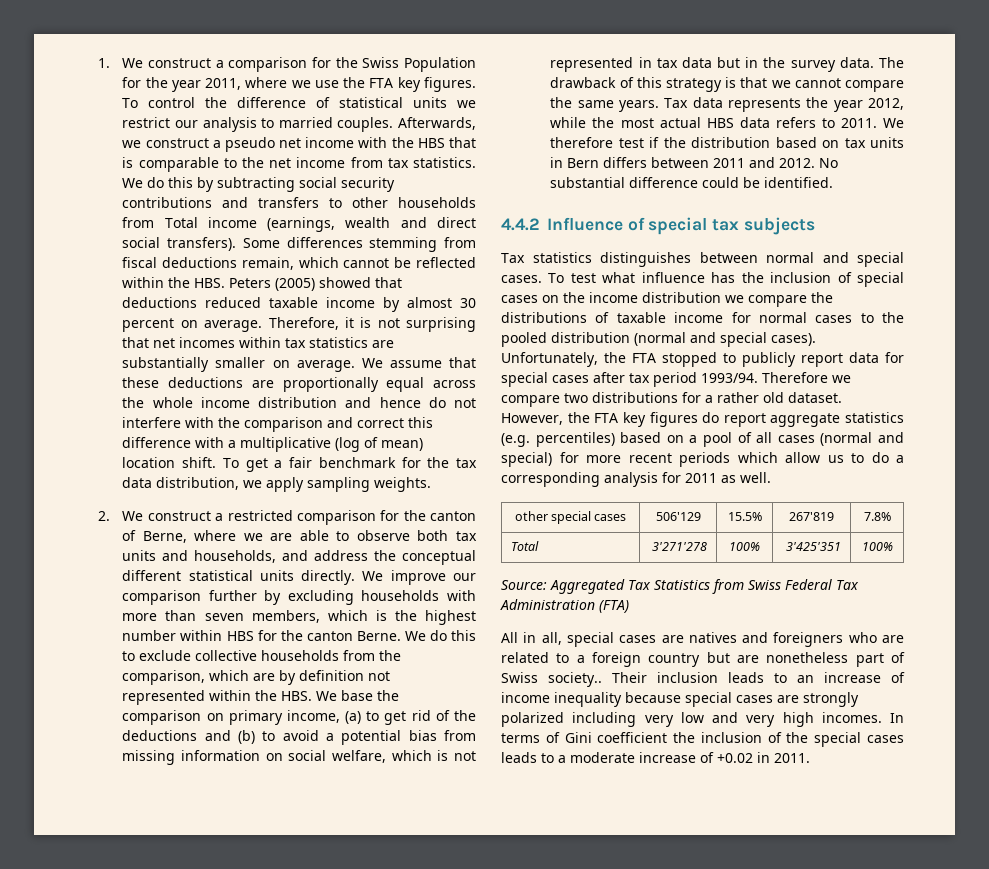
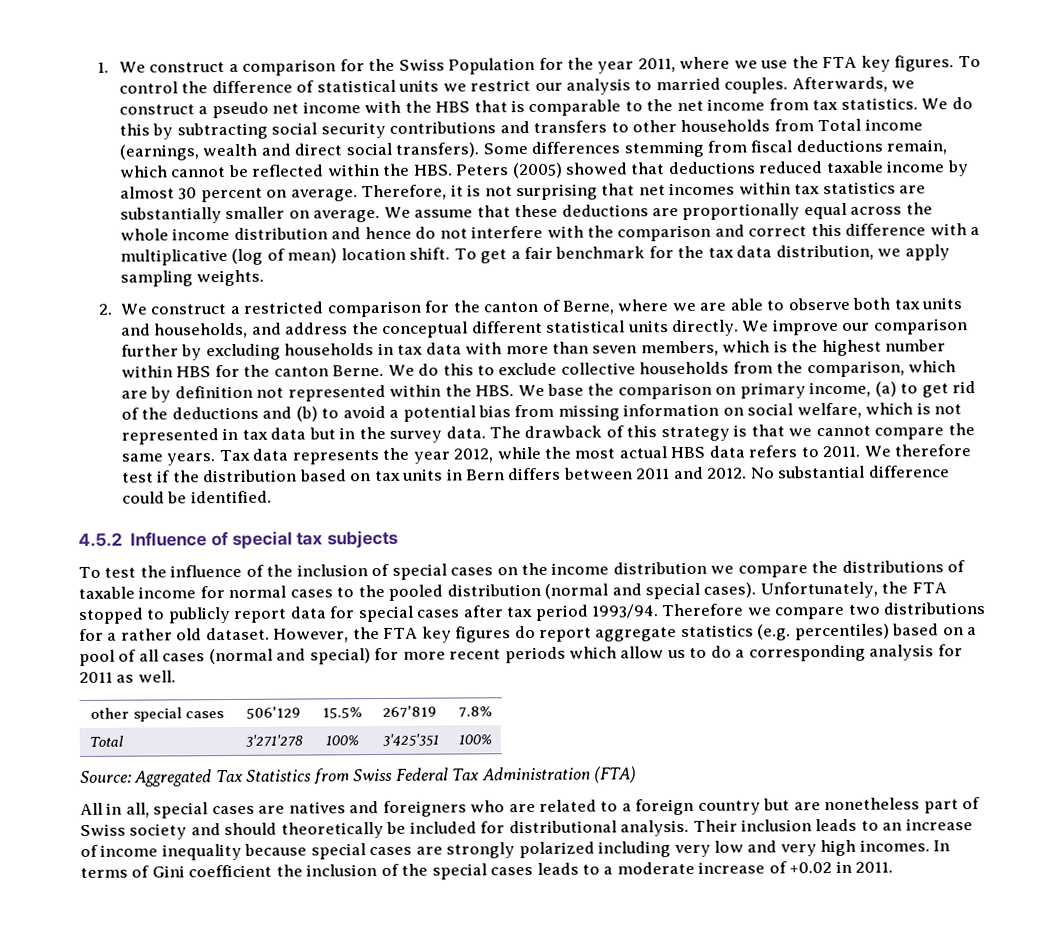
- We improve our comparison further by excluding households with more than seven members, which is the highest number within HBS for the canton Berne.
+ We improve our comparison further by excluding households in tax data with more than seven members, which is the highest number within HBS for the canton Berne.
- 4.4.2 Influence of special tax subjects
+ 4.5.2 Influence of special tax subjects
- Tax statistics distinguishes between normal and special cases. To test what influence has the inclusion of special cases on the income distribution we compare the distributions of taxable income for normal cases to the pooled distribution (normal and special cases).
+ To test the influence of the inclusion of special cases on the income distribution we compare the distributions of taxable income for normal cases to the pooled distribution (normal and special cases).
- All in all, special cases are natives and foreigners who are related to a foreign country but are nonetheless part of Swiss society..
+ All in all, special cases are natives and foreigners who are related to a foreign country but are nonetheless part of Swiss society and should theoretically be included for distributional analysis.

